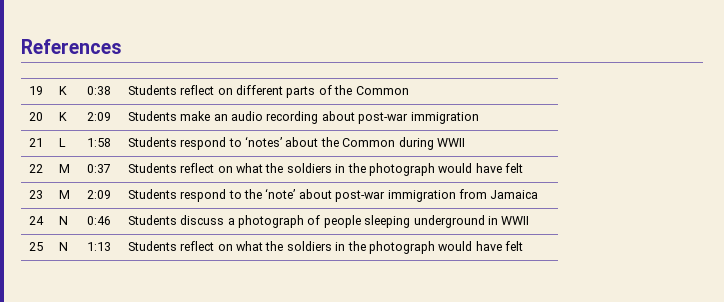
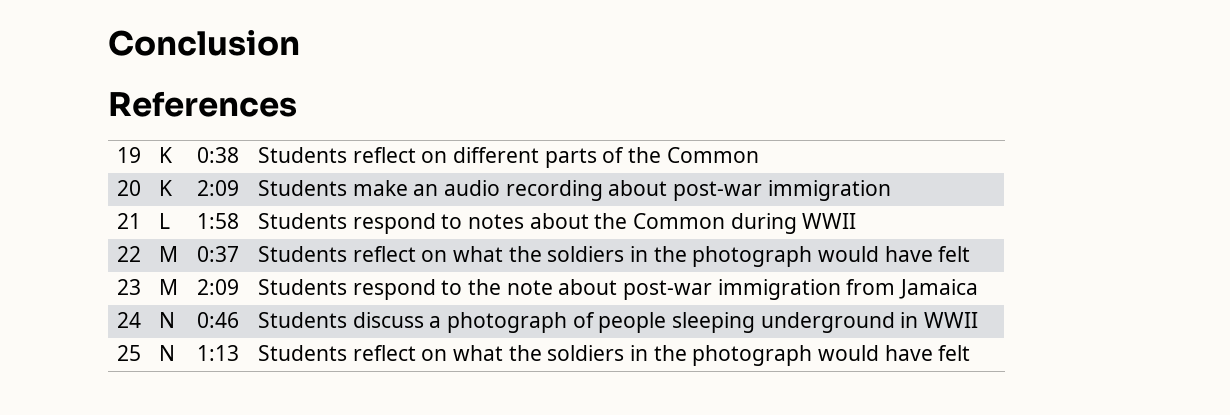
+ Conclusion
- 21 | L | 1:58 | Students respond to ‘notes’ about the Common during WWII
+ 21 | L | 1:58 | Students respond to notes about the Common during WWII
- 23 | M | 2:09 | Students respond to the ‘note’ about post-war immigration from Jamaica
+ 23 | M | 2:09 | Students respond to the note about post-war immigration from Jamaica

